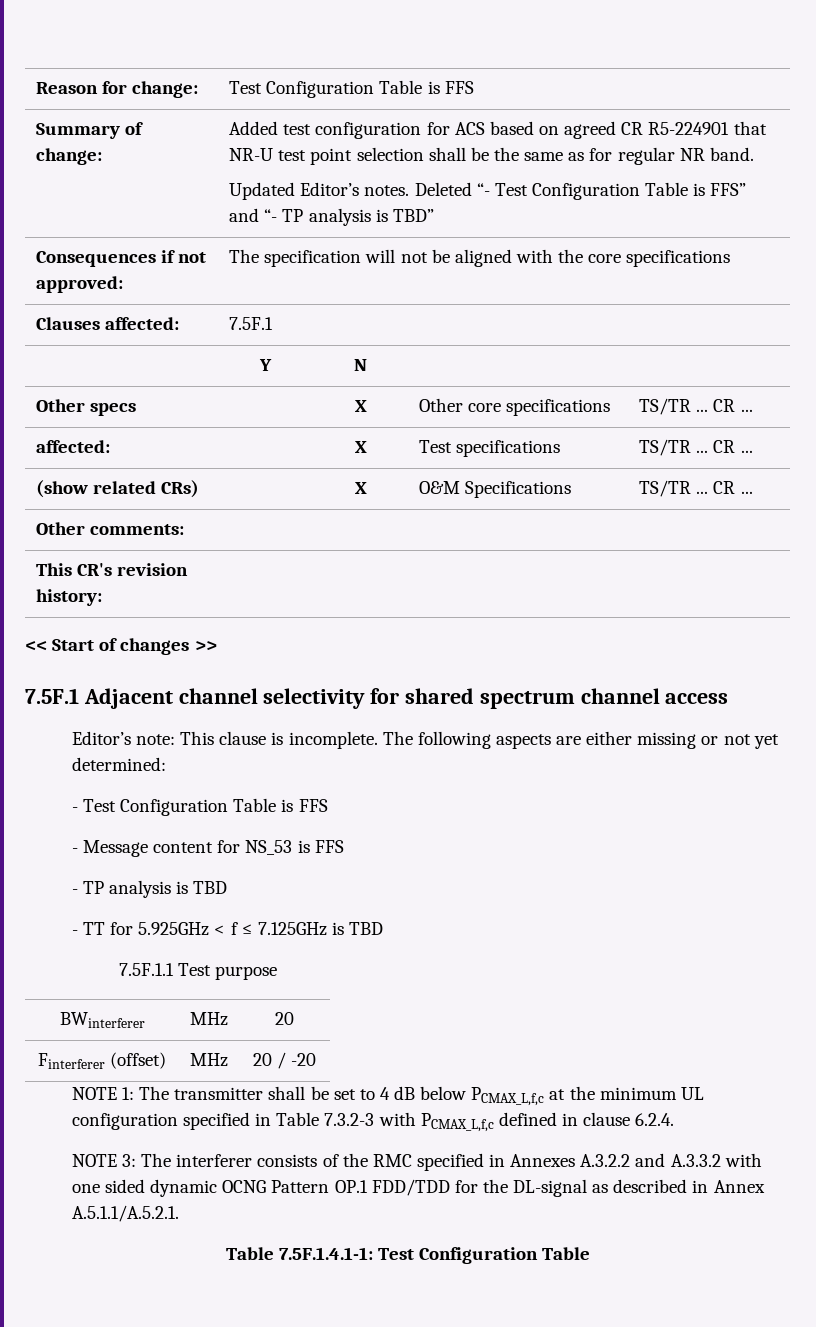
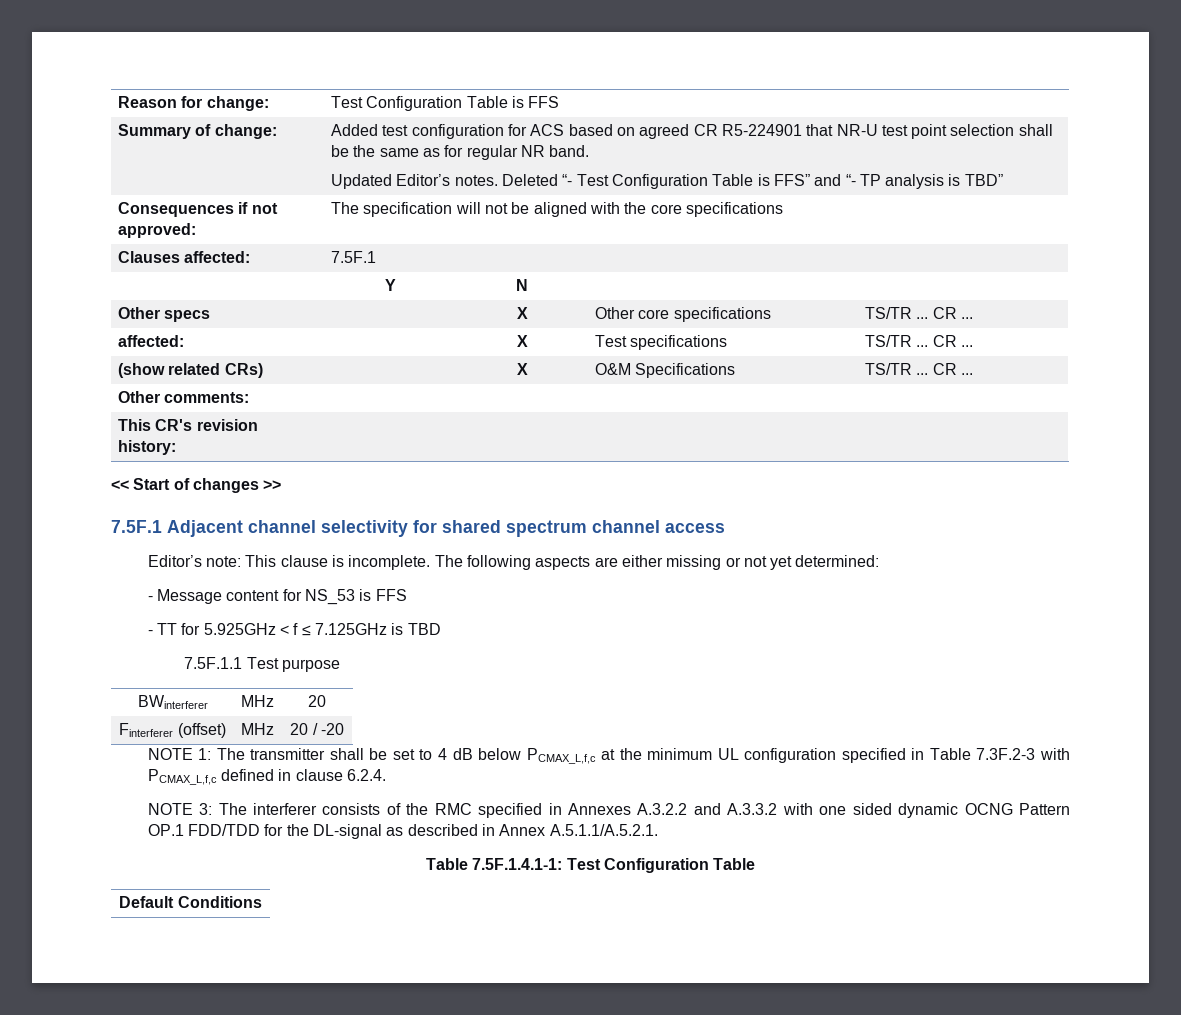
- - Test Configuration Table is FFS
- - TP analysis is TBD
- NOTE 1: The transmitter shall be set to 4 dB below PCMAX_L,f,c at the minimum UL configuration specified in Table 7.3.2-3 with PCMAX_L,f,c defined in clause 6.2.4.
+ NOTE 1: The transmitter shall be set to 4 dB below PCMAX_L,f,c at the minimum UL configuration specified in Table 7.3F.2-3 with PCMAX_L,f,c defined in clause 6.2.4.
+ Default Conditions

